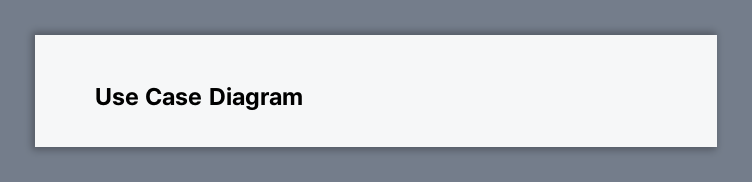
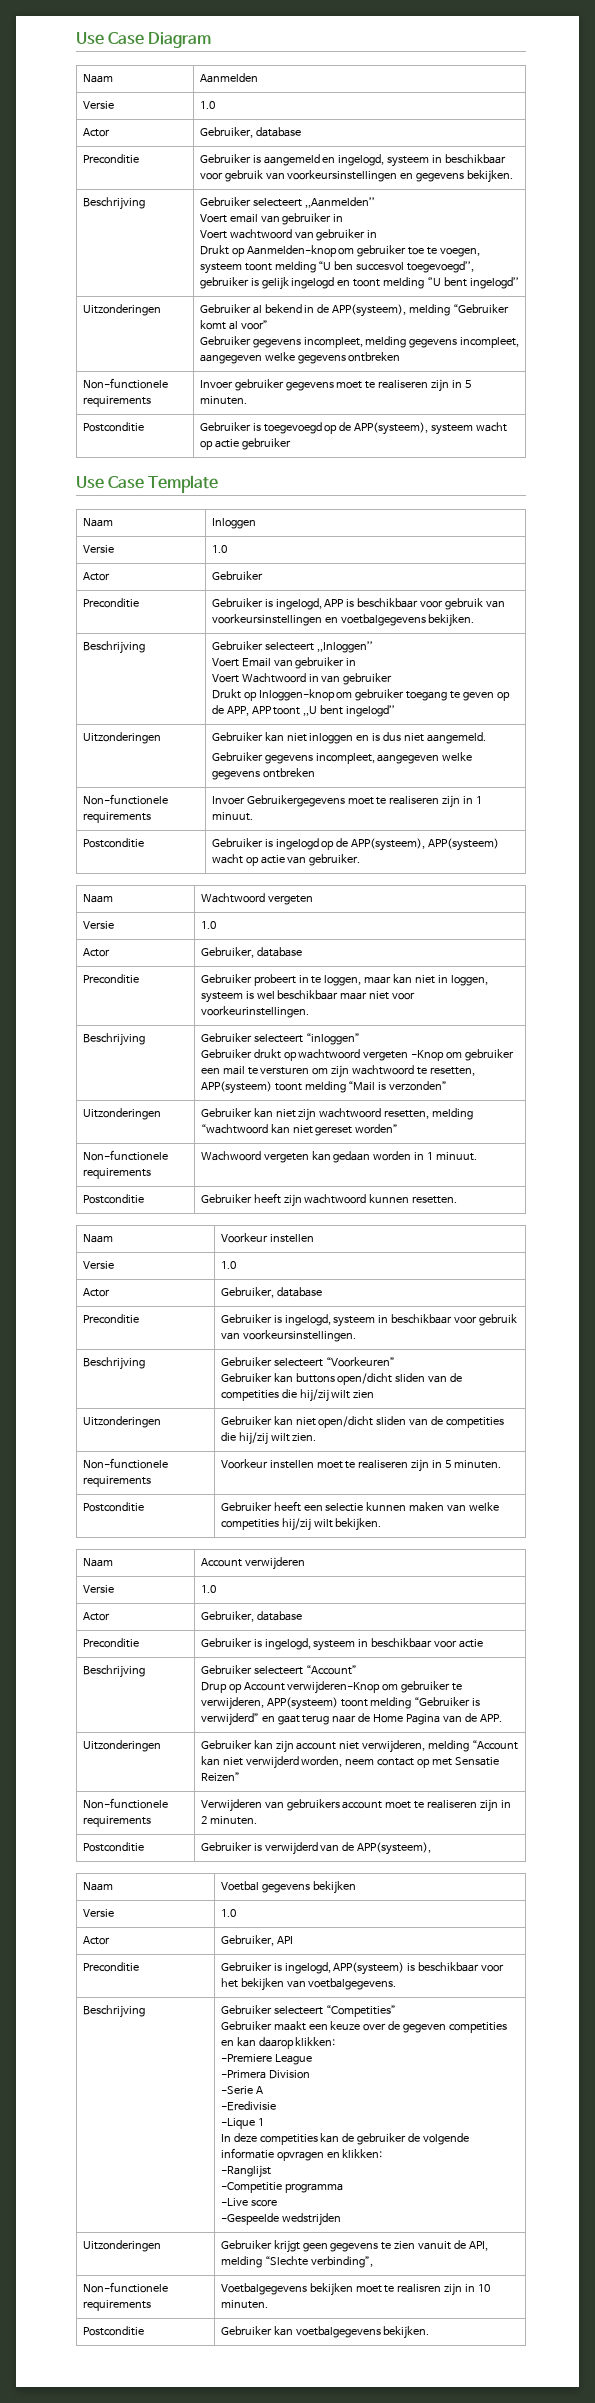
+ Naam | Aanmelden
+ Versie | 1.0
+ Actor | Gebruiker, database
+ Preconditie | Gebruiker is aangemeld en ingelogd, systeem in beschikbaar voor gebruik van voorkeursinstellingen en gegevens bekijken.
+ Beschrijving | Gebruiker selecteert ,,Aanmelden’’
+ Voert email van gebruiker in
+ Voert wachtwoord van gebruiker in
+ Drukt op Aanmelden-knop om gebruiker toe te voegen, systeem toont melding “U ben succesvol toegevoegd’’, gebruiker is gelijk ingelogd en toont melding ‘’U bent ingelogd’’
+ Uitzonderingen | Gebruiker al bekend in de APP(systeem), melding “Gebruiker komt al voor”
+ Gebruiker gegevens incompleet, melding gegevens incompleet, aangegeven welke gegevens ontbreken
+ Non-functionele requirements | Invoer gebruiker gegevens moet te realiseren zijn in 5 minuten.
+ Postconditie | Gebruiker is toegevoegd op de APP(systeem), systeem wacht op actie gebruiker
+ Use Case Template
+ Naam | Inloggen
+ Versie | 1.0
+ Actor | Gebruiker
+ Preconditie | Gebruiker is ingelogd, APP is beschikbaar voor gebruik van voorkeursinstellingen en voetbalgegevens bekijken.
+ Beschrijving | Gebruiker selecteert ,,Inloggen’’
+ Voert Email van gebruiker in
+ Voert Wachtwoord in van gebruiker
+ Drukt op Inloggen-knop om gebruiker toegang te geven op de APP, APP toont ,,U bent ingelogd’’
+ Uitzonderingen | Gebruiker kan niet inloggen en is dus niet aangemeld.
+ Gebruiker gegevens incompleet, aangegeven welke gegevens ontbreken
+ Non-functionele requirements | Invoer Gebruikergegevens moet te realiseren zijn in 1 minuut.
+ Postconditie | Gebruiker is ingelogd op de APP(systeem), APP(systeem) wacht op actie van gebruiker.
+ Naam | Wachtwoord vergeten
+ Versie | 1.0
+ Actor | Gebruiker, database
+ Preconditie | Gebruiker probeert in te loggen, maar kan niet in loggen, systeem is wel beschikbaar maar niet voor voorkeurinstellingen.
+ Beschrijving | Gebruiker selecteert “inloggen”
+ Gebruiker drukt op wachtwoord vergeten -Knop om gebruiker een mail te versturen om zijn wachtwoord te resetten, APP(systeem) toont melding “Mail is verzonden”
+ Uitzonderingen | Gebruiker kan niet zijn wachtwoord resetten, melding “wachtwoord kan niet gereset worden”
+ Non-functionele requirements | Wachwoord vergeten kan gedaan worden in 1 minuut.
+ Postconditie | Gebruiker heeft zijn wachtwoord kunnen resetten.
+ Naam | Voorkeur instellen
+ Versie | 1.0
+ Actor | Gebruiker, database
+ Preconditie | Gebruiker is ingelogd, systeem in beschikbaar voor gebruik van voorkeursinstellingen.
+ Beschrijving | Gebruiker selecteert “Voorkeuren”
+ Gebruiker kan buttons open/dicht sliden van de competities die hij/zij wilt zien
+ Uitzonderingen | Gebruiker kan niet open/dicht sliden van de competities die hij/zij wilt zien.
+ Non-functionele requirements | Voorkeur instellen moet te realiseren zijn in 5 minuten.
+ Postconditie | Gebruiker heeft een selectie kunnen maken van welke competities hij/zij wilt bekijken.
+ Naam | Account verwijderen
+ Versie | 1.0
+ Actor | Gebruiker, database
+ Preconditie | Gebruiker is ingelogd, systeem in beschikbaar voor actie
+ Beschrijving | Gebruiker selecteert “Account”
+ Drup op Account verwijderen-Knop om gebruiker te verwijderen, APP(systeem) toont melding “Gebruiker is verwijderd” en gaat terug naar de Home Pagina van de APP.
+ Uitzonderingen | Gebruiker kan zijn account niet verwijderen, melding “Account kan niet verwijderd worden, neem contact op met Sensatie Reizen”
+ Non-functionele requirements | Verwijderen van gebruikers account moet te realiseren zijn in 2 minuten.
+ Postconditie | Gebruiker is verwijderd van de APP(systeem),
+ Naam | Voetbal gegevens bekijken
+ Versie | 1.0
+ Actor | Gebruiker, API
+ Preconditie | Gebruiker is ingelogd, APP(systeem) is beschikbaar voor het bekijken van voetbalgegevens.
+ Beschrijving | Gebruiker selecteert “Competities”
+ Gebruiker maakt een keuze over de gegeven competities en kan daarop klikken:
+ -Premiere League
+ -Primera Division
+ -Serie A
+ -Eredivisie
+ -Lique 1
+ In deze competities kan de gebruiker de volgende informatie opvragen en klikken:
+ -Ranglijst
+ -Competitie programma
+ -Live score
+ -Gespeelde wedstrijden
+ Uitzonderingen | Gebruiker krijgt geen gegevens te zien vanuit de API, melding “Slechte verbinding”,
+ Non-functionele requirements | Voetbalgegevens bekijken moet te realisren zijn in 10 minuten.
+ Postconditie | Gebruiker kan voetbalgegevens bekijken.

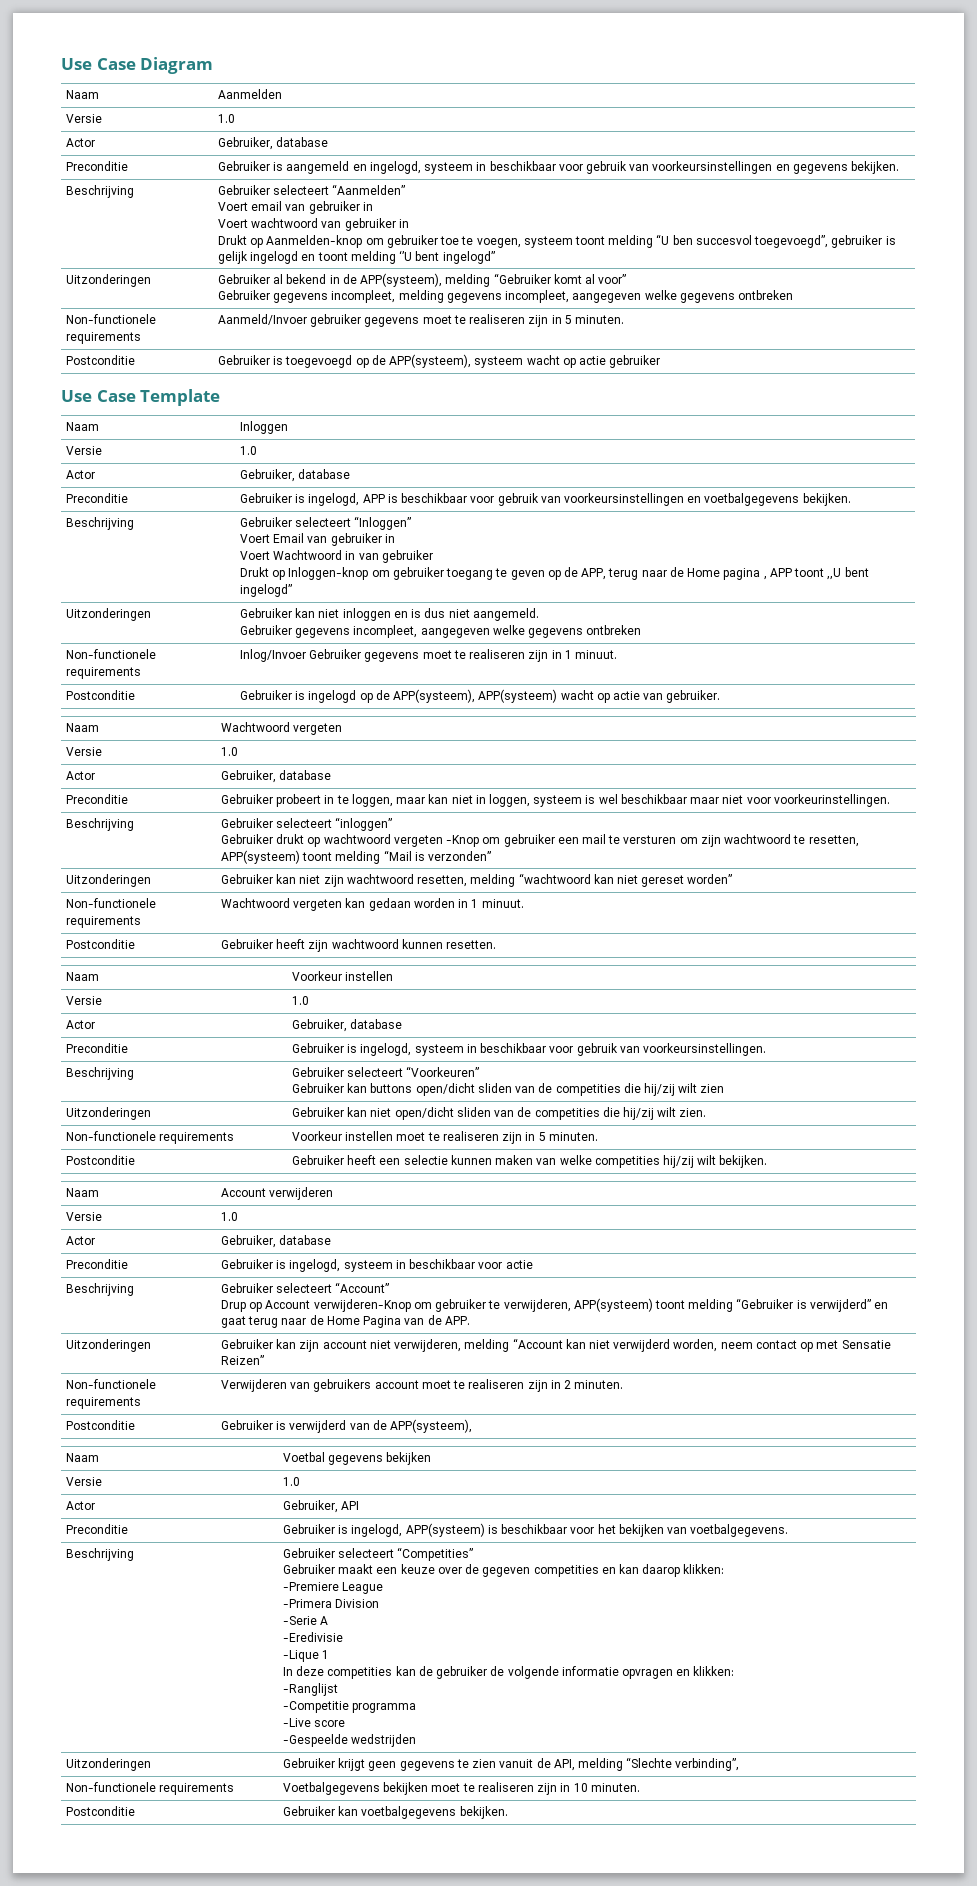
- Beschrijving | Gebruiker selecteert ,,Aanmelden’’
+ Beschrijving | Gebruiker selecteert “Aanmelden’’
- Non-functionele requirements | Invoer gebruiker gegevens moet te realiseren zijn in 5 minuten.
+ Non-functionele requirements | Aanmeld/Invoer gebruiker gegevens moet te realiseren zijn in 5 minuten.
  Naam | Inloggen
  Versie | 1.0
- Actor | Gebruiker
+ Actor | Gebruiker, database
- Beschrijving | Gebruiker selecteert ,,Inloggen’’
+ Beschrijving | Gebruiker selecteert “Inloggen’’
  Voert Email van gebruiker in
  Voert Wachtwoord in van gebruiker
- Drukt op Inloggen-knop om gebruiker toegang te geven op de APP, APP toont ,,U bent ingelogd’’
+ Drukt op Inloggen-knop om gebruiker toegang te geven op de APP, terug naar de Home pagina , APP toont ,,U bent ingelogd’’
- Non-functionele requirements | Invoer Gebruikergegevens moet te realiseren zijn in 1 minuut.
+ Non-functionele requirements | Inlog/Invoer Gebruiker gegevens moet te realiseren zijn in 1 minuut.
- Non-functionele requirements | Wachwoord vergeten kan gedaan worden in 1 minuut.
+ Non-functionele requirements | Wachtwoord vergeten kan gedaan worden in 1 minuut.
- Non-functionele requirements | Voetbalgegevens bekijken moet te realisren zijn in 10 minuten.
+ Non-functionele requirements | Voetbalgegevens bekijken moet te realiseren zijn in 10 minuten.

